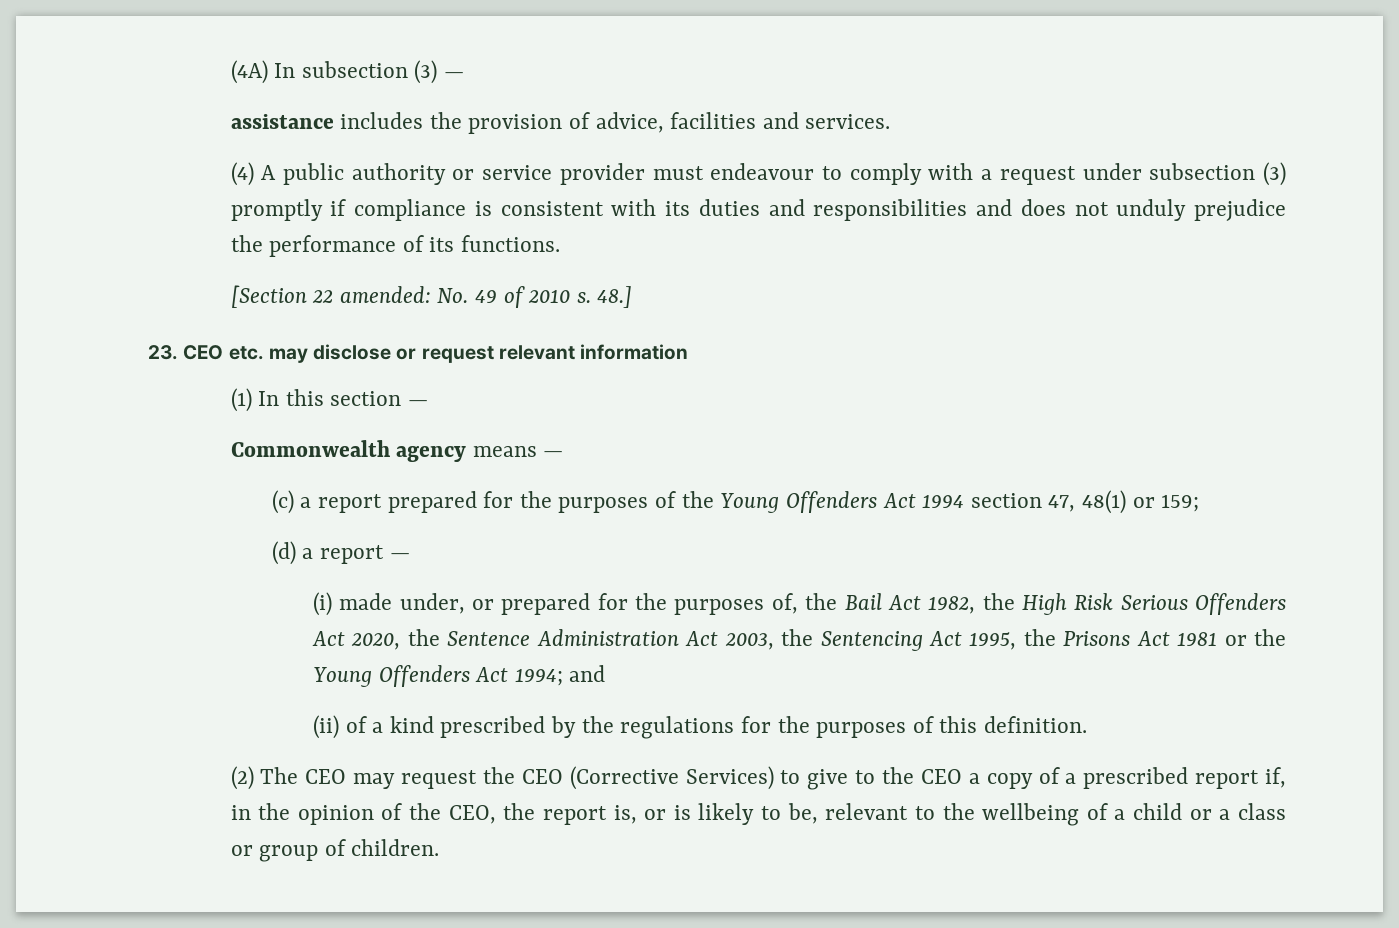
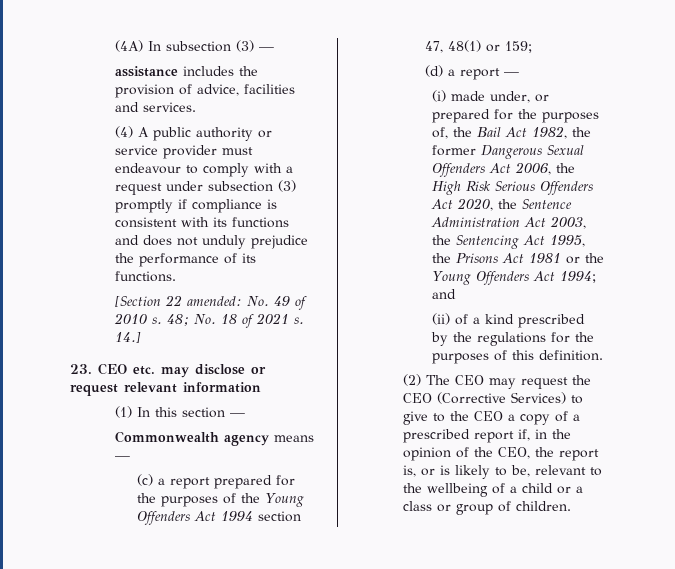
- (4) A public authority or service provider must endeavour to comply with a request under subsection (3) promptly if compliance is consistent with its duties and responsibilities and does not unduly prejudice the performance of its functions.
+ (4) A public authority or service provider must endeavour to comply with a request under subsection (3) promptly if compliance is consistent with its functions and does not unduly prejudice the performance of its functions.
- 48.]
+ 48; No. 18 of 2021 s. 14.]
- (i) made under, or prepared for the purposes of, the Bail Act 1982, the High Risk Serious Offenders Act 2020, the Sentence Administration Act 2003, the Sentencing Act 1995, the Prisons Act 1981 or the Young Offenders Act 1994; and
+ (i) made under, or prepared for the purposes of, the Bail Act 1982, the former Dangerous Sexual Offenders Act 2006, the High Risk Serious Offenders Act 2020, the Sentence Administration Act 2003, the Sentencing Act 1995, the Prisons Act 1981 or the Young Offenders Act 1994; and

